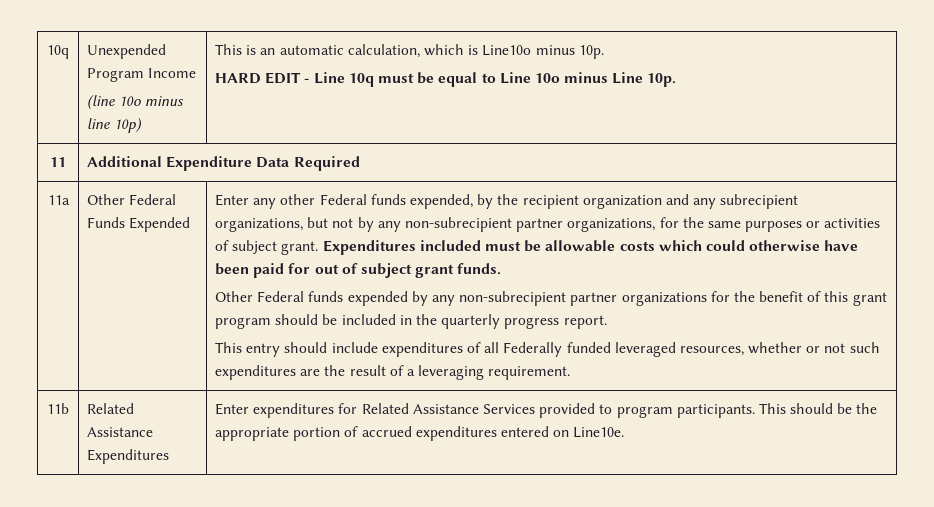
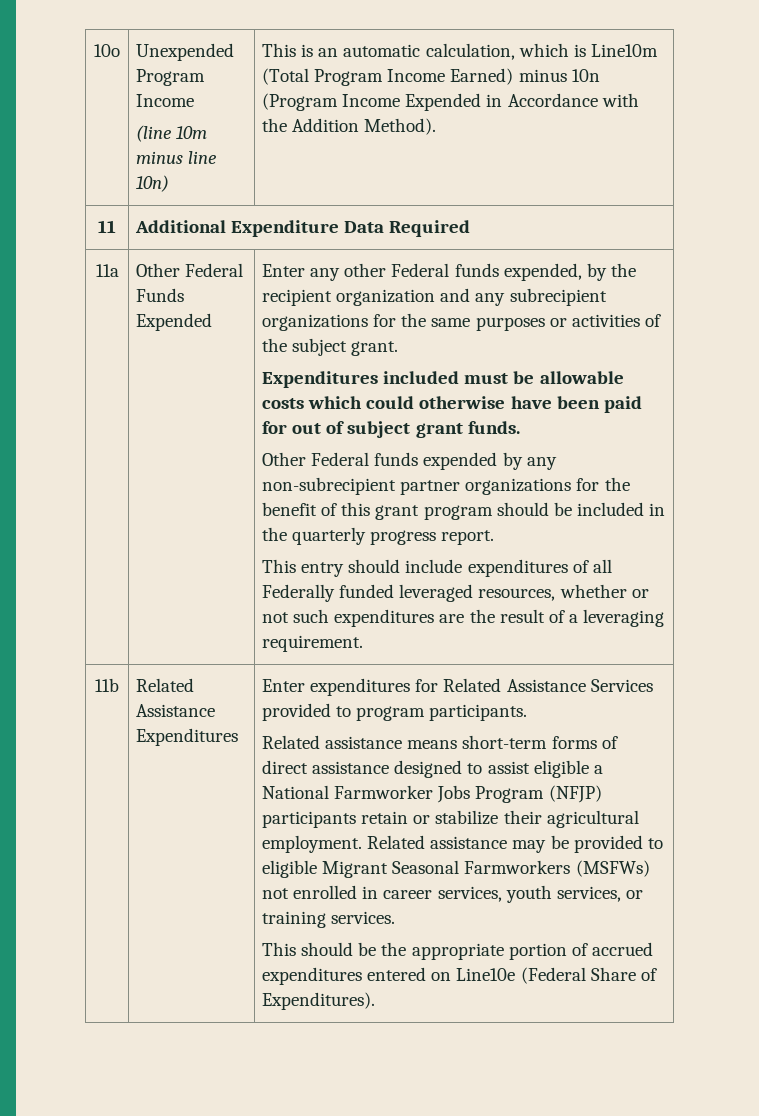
- 10q | Unexpended Program Income
- (line 10o minus line 10p) | This is an automatic calculation, which is Line10o minus 10p.
- HARD EDIT - Line 10q must be equal to Line 10o minus Line 10p.
+ 10o | Unexpended Program Income
+ (line 10m minus line 10n) | This is an automatic calculation, which is Line10m (Total Program Income Earned) minus 10n (Program Income Expended in Accordance with the Addition Method).
- Enter any other Federal funds expended, by the recipient organization and any subrecipient organizations, but not by any non-subrecipient partner organizations, for the same purposes or activities of subject grant. Expenditures included must be allowable costs which could otherwise have been paid for out of subject grant funds.
+ Enter any other Federal funds expended, by the recipient organization and any subrecipient organizations for the same purposes or activities of the subject grant.
+ Expenditures included must be allowable costs which could otherwise have been paid for out of subject grant funds.
- Enter expenditures for Related Assistance Services provided to program participants. This should be the appropriate portion of accrued expenditures entered on Line10e.
+ Enter expenditures for Related Assistance Services provided to program participants.
+ Related assistance means short-term forms of direct assistance designed to assist eligible a National Farmworker Jobs Program (NFJP) participants retain or stabilize their agricultural employment. Related assistance may be provided to eligible Migrant Seasonal Farmworkers (MSFWs) not enrolled in career services, youth services, or training services.
+ This should be the appropriate portion of accrued expenditures entered on Line10e (Federal Share of Expenditures).

